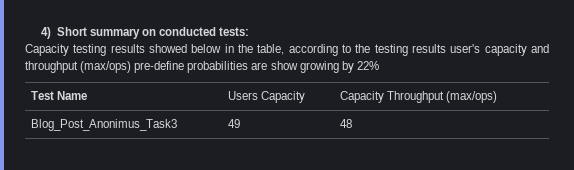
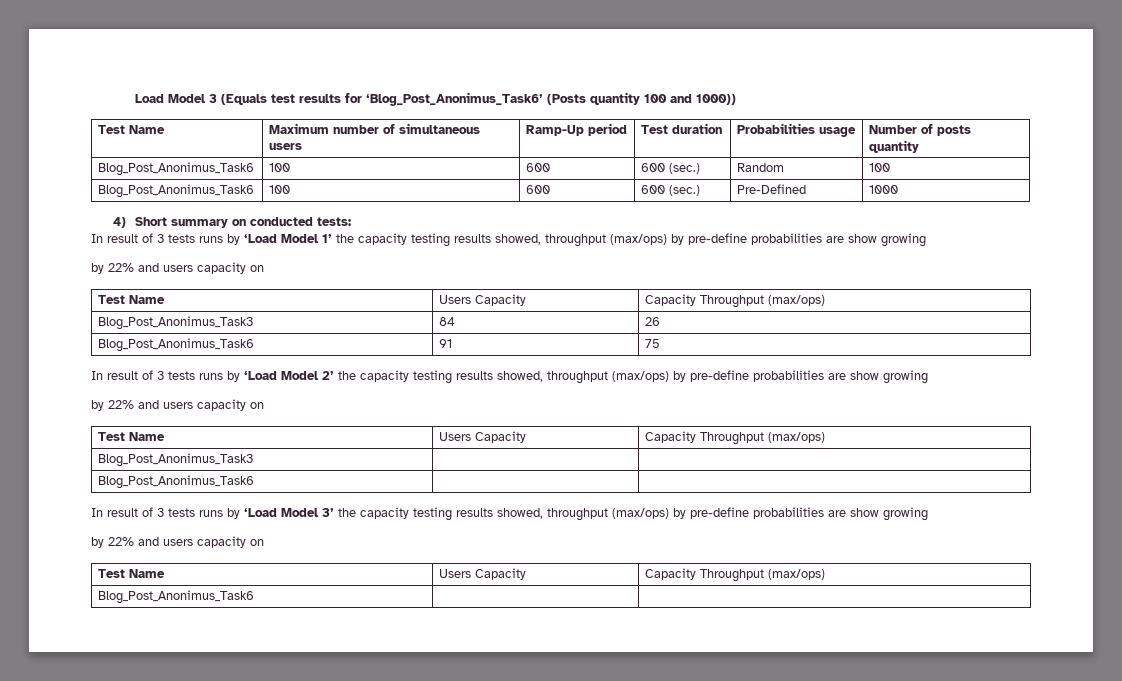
+ Load Model 3 (Equals test results for ‘Blog_Post_Anonimus_Task6’ (Posts quantity 100 and 1000))
+ Test Name | Maximum number of simultaneous users | Ramp-Up period | Test duration | Probabilities usage | Number of posts quantity
+ Blog_Post_Anonimus_Task6 | 100 | 600 | 600 (sec.) | Random | 100
+ Blog_Post_Anonimus_Task6 | 100 | 600 | 600 (sec.) | Pre-Defined | 1000
- Capacity testing results showed below in the table, according to the testing results user's capacity and throughput (max/ops) pre-define probabilities are show growing by 22%
+ In result of 3 tests runs by ‘Load Model 1’ the capacity testing results showed, throughput (max/ops) by pre-define probabilities are show growing
+ by 22% and users capacity on
  Test Name | Users Capacity | Capacity Throughput (max/ops)
- Blog_Post_Anonimus_Task3 | 49 | 48
+ Blog_Post_Anonimus_Task3 | 84 | 26
+ Blog_Post_Anonimus_Task6 | 91 | 75
+ In result of 3 tests runs by ‘Load Model 2’ the capacity testing results showed, throughput (max/ops) by pre-define probabilities are show growing
+ by 22% and users capacity on
+ Test Name | Users Capacity | Capacity Throughput (max/ops)
+ Blog_Post_Anonimus_Task3 | |
+ Blog_Post_Anonimus_Task6 | |
+ In result of 3 tests runs by ‘Load Model 3’ the capacity testing results showed, throughput (max/ops) by pre-define probabilities are show growing
+ by 22% and users capacity on
+ Test Name | Users Capacity | Capacity Throughput (max/ops)
+ Blog_Post_Anonimus_Task6 | |

